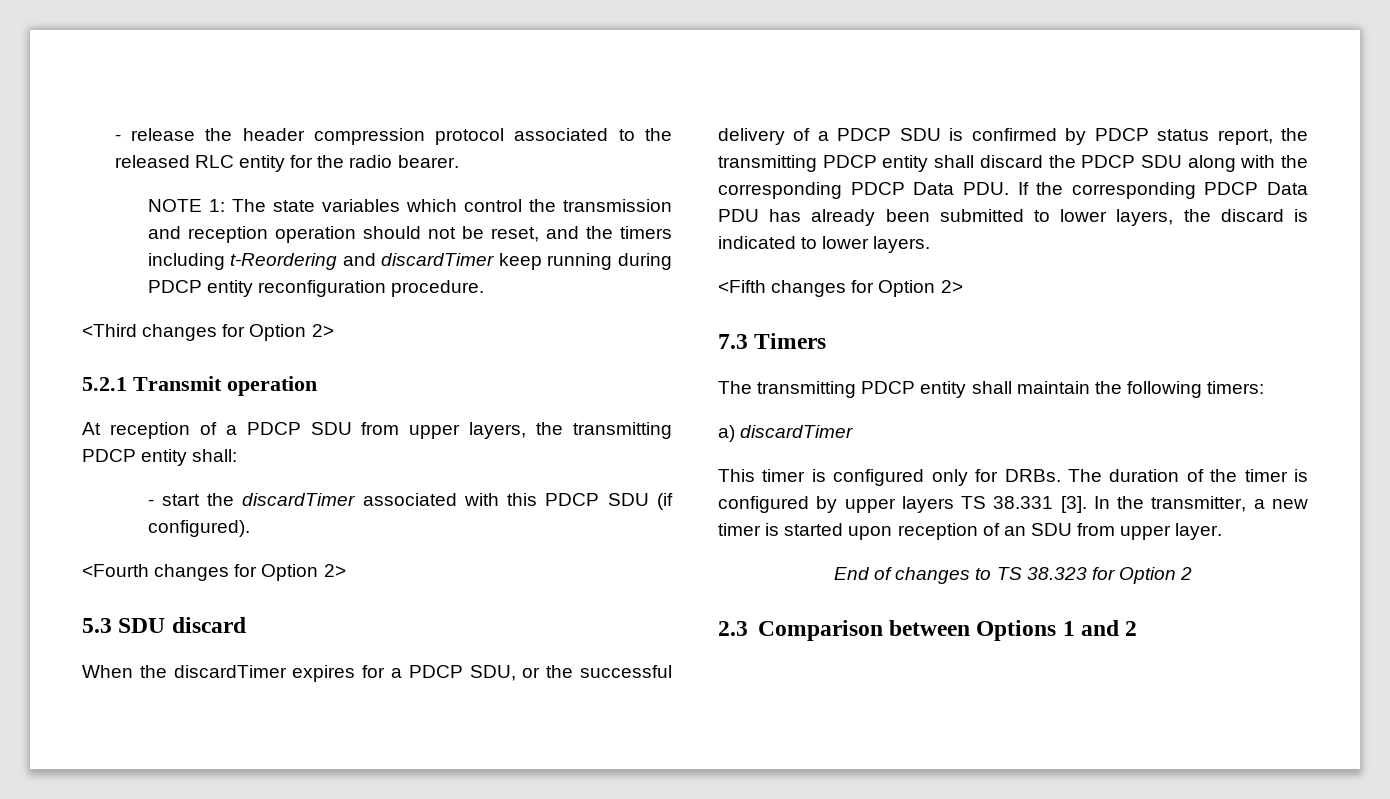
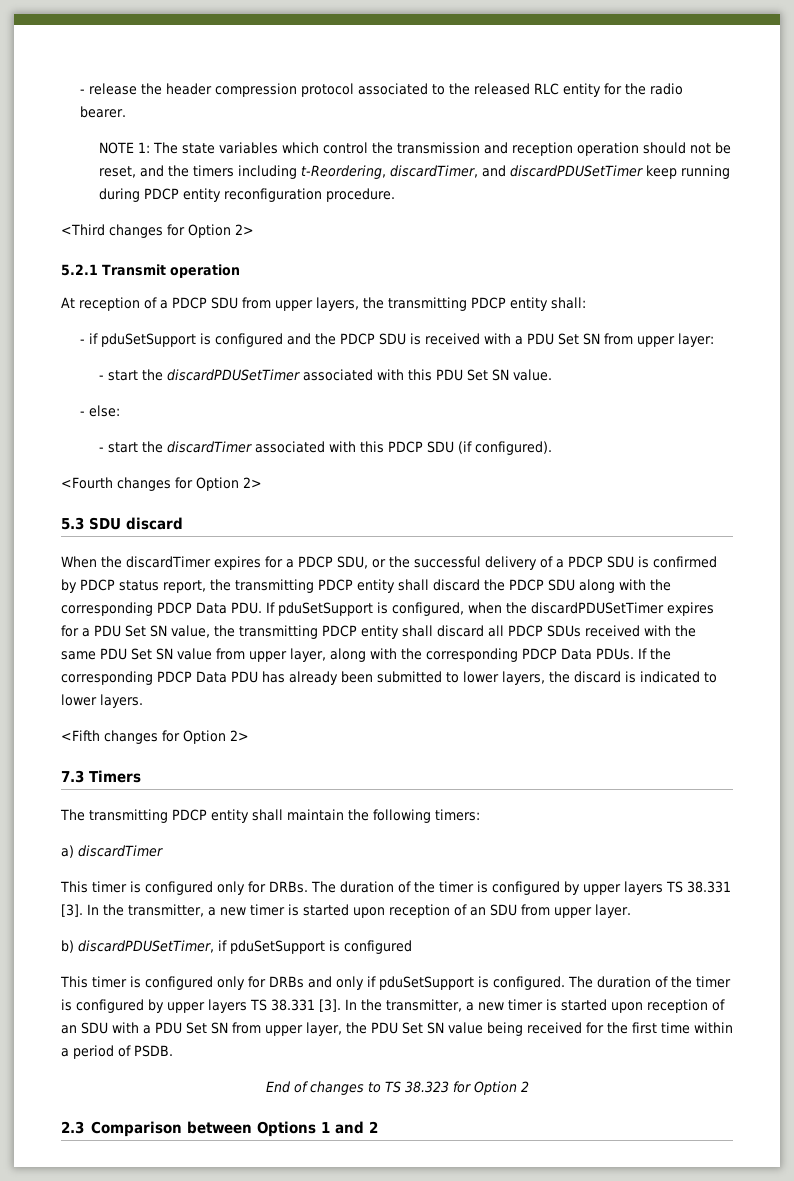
- NOTE 1: The state variables which control the transmission and reception operation should not be reset, and the timers including t-Reordering and discardTimer keep running during PDCP entity reconfiguration procedure.
+ NOTE 1: The state variables which control the transmission and reception operation should not be reset, and the timers including t-Reordering, discardTimer, and discardPDUSetTimer keep running during PDCP entity reconfiguration procedure.
+ - if pduSetSupport is configured and the PDCP SDU is received with a PDU Set SN from upper layer:
+ - start the discardPDUSetTimer associated with this PDU Set SN value.
+ - else:
- When the discardTimer expires for a PDCP SDU, or the successful delivery of a PDCP SDU is confirmed by PDCP status report, the transmitting PDCP entity shall discard the PDCP SDU along with the corresponding PDCP Data PDU. If the corresponding PDCP Data PDU has already been submitted to lower layers, the discard is indicated to lower layers.
+ When the discardTimer expires for a PDCP SDU, or the successful delivery of a PDCP SDU is confirmed by PDCP status report, the transmitting PDCP entity shall discard the PDCP SDU along with the corresponding PDCP Data PDU. If pduSetSupport is configured, when the discardPDUSetTimer expires for a PDU Set SN value, the transmitting PDCP entity shall discard all PDCP SDUs received with the same PDU Set SN value from upper layer, along with the corresponding PDCP Data PDUs. If the corresponding PDCP Data PDU has already been submitted to lower layers, the discard is indicated to lower layers.
+ b) discardPDUSetTimer, if pduSetSupport is configured
+ This timer is configured only for DRBs and only if pduSetSupport is configured. The duration of the timer is configured by upper layers TS 38.331 [3]. In the transmitter, a new timer is started upon reception of an SDU with a PDU Set SN from upper layer, the PDU Set SN value being received for the first time within a period of PSDB.

